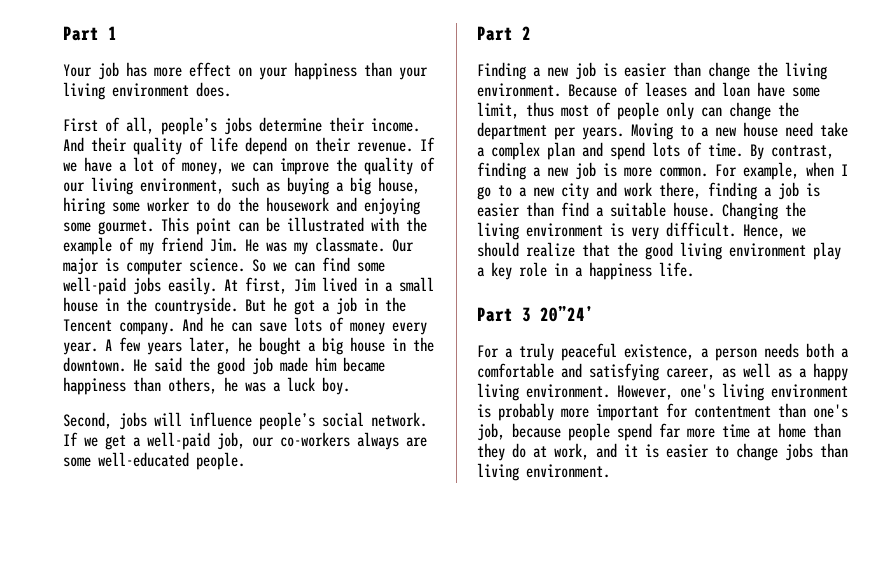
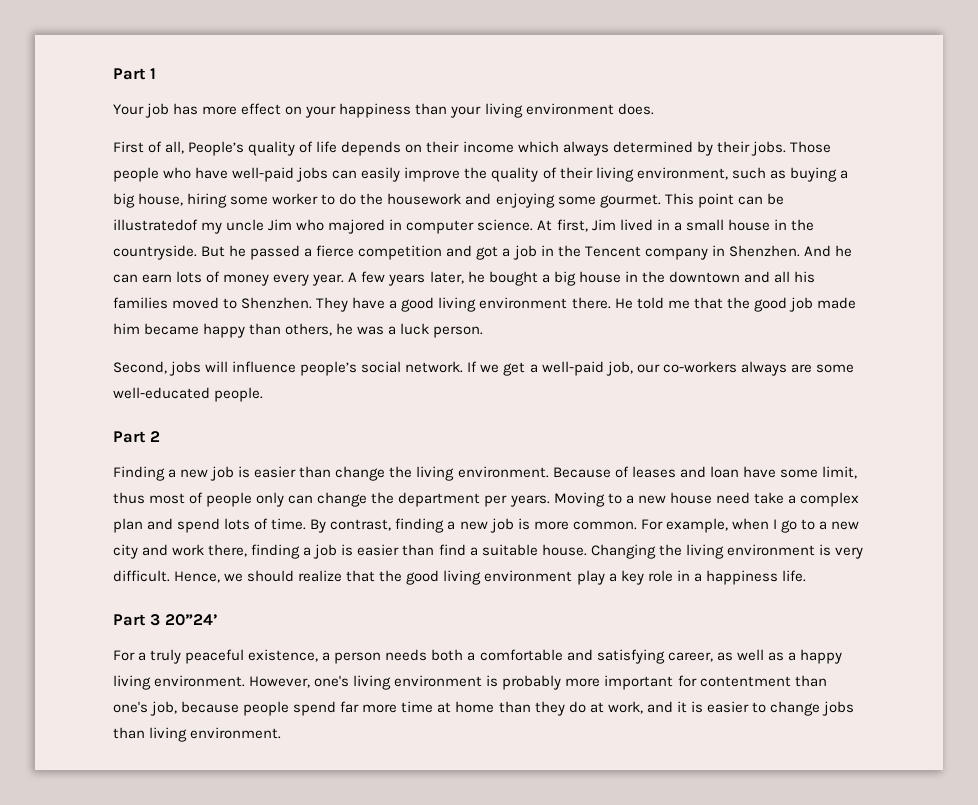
- First of all, people’s jobs determine their income. And their quality of life depend on their revenue. If we have a lot of money, we can improve the quality of our living environment, such as buying a big house, hiring some worker to do the housework and enjoying some gourmet.
+ First of all, People’s quality of life depends on their income which always determined by their jobs. Those people who have well-paid jobs can easily improve the quality of their living environment, such as buying a big house, hiring some worker to do the housework and enjoying some gourmet.
- This point can be illustrated with the example of my friend Jim. He was my classmate. Our major is computer science. So we can find some well-paid jobs easily.
+ This point can be illustratedof my uncle Jim who majored in computer science.
- But he got a job in the Tencent company.
+ But he passed a fierce competition and got a job in the Tencent company in Shenzhen.
- And he can save lots of money every year.
+ And he can earn lots of money every year.
- A few years later, he bought a big house in the downtown. He said the good job made him became happiness than others, he was a luck boy.
+ A few years later, he bought a big house in the downtown and all his families moved to Shenzhen. They have a good living environment there. He told me that the good job made him became happy than others, he was a luck person.

